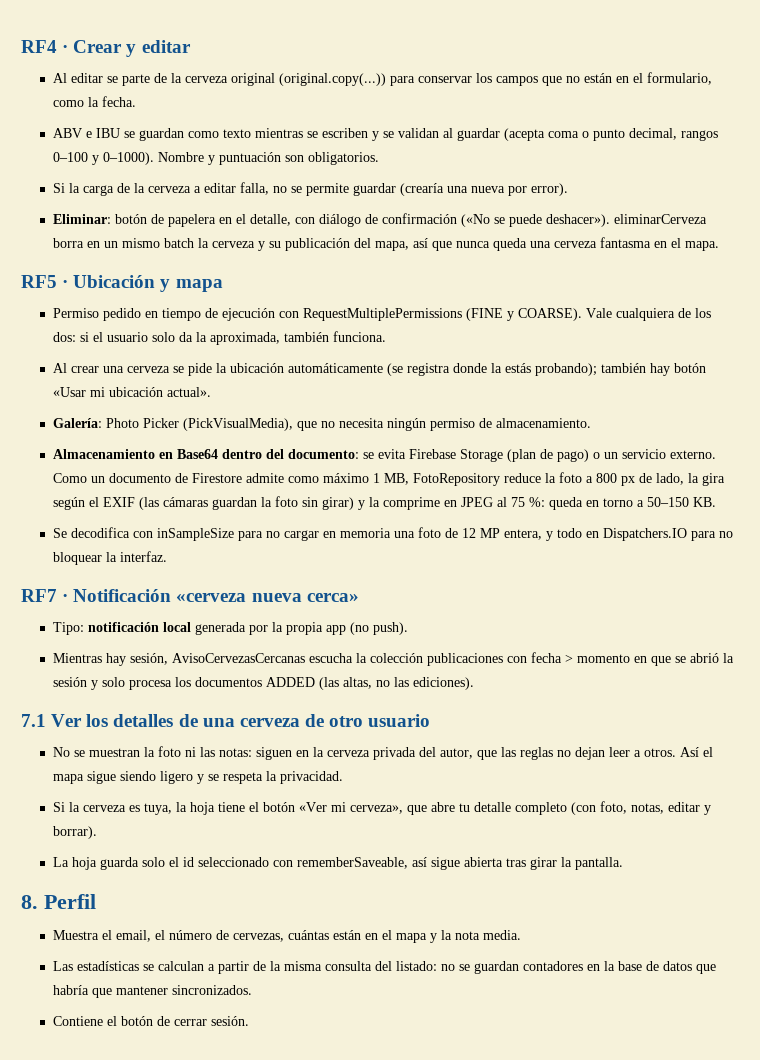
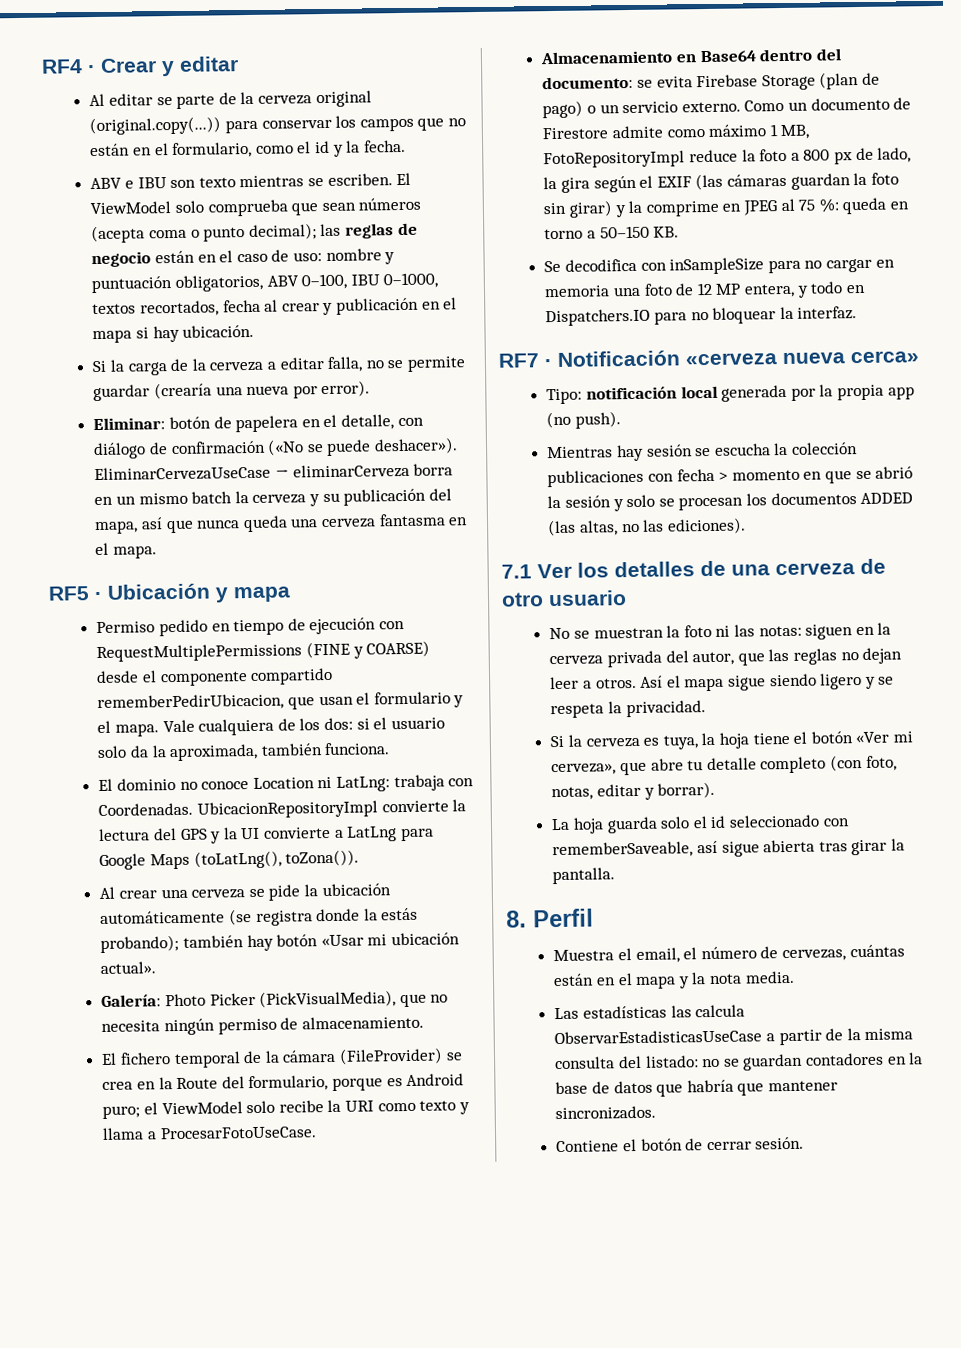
- Al editar se parte de la cerveza original (original.copy(...)) para conservar los campos que no están en el formulario, como la fecha.
+ Al editar se parte de la cerveza original (original.copy(...)) para conservar los campos que no están en el formulario, como el id y la fecha.
- ABV e IBU se guardan como texto mientras se escriben y se validan al guardar (acepta coma o punto decimal, rangos 0–100 y 0–1000). Nombre y puntuación son obligatorios.
+ ABV e IBU son texto mientras se escriben. El ViewModel solo comprueba que sean números (acepta coma o punto decimal); las reglas de negocio están en el caso de uso: nombre y puntuación obligatorios, ABV 0–100, IBU 0–1000, textos recortados, fecha al crear y publicación en el mapa si hay ubicación.
- Eliminar: botón de papelera en el detalle, con diálogo de confirmación («No se puede deshacer»). eliminarCerveza borra en un mismo batch la cerveza y su publicación del mapa, así que nunca queda una cerveza fantasma en el mapa.
+ Eliminar: botón de papelera en el detalle, con diálogo de confirmación («No se puede deshacer»). EliminarCervezaUseCase → eliminarCerveza borra en un mismo batch la cerveza y su publicación del mapa, así que nunca queda una cerveza fantasma en el mapa.
- Permiso pedido en tiempo de ejecución con RequestMultiplePermissions (FINE y COARSE).
+ Permiso pedido en tiempo de ejecución con RequestMultiplePermissions (FINE y COARSE) desde el componente compartido rememberPedirUbicacion, que usan el formulario y el mapa.
+ El dominio no conoce Location ni LatLng: trabaja con Coordenadas. UbicacionRepositoryImpl convierte la lectura del GPS y la UI convierte a LatLng para Google Maps (toLatLng(), toZona()).
+ El fichero temporal de la cámara (FileProvider) se crea en la Route del formulario, porque es Android puro; el ViewModel solo recibe la URI como texto y llama a ProcesarFotoUseCase.
- Como un documento de Firestore admite como máximo 1 MB, FotoRepository reduce la foto a 800 px de lado, la gira según el EXIF (las cámaras guardan la foto sin girar) y la comprime en JPEG al 75 %: queda en torno a 50–150 KB.
+ Como un documento de Firestore admite como máximo 1 MB, FotoRepositoryImpl reduce la foto a 800 px de lado, la gira según el EXIF (las cámaras guardan la foto sin girar) y la comprime en JPEG al 75 %: queda en torno a 50–150 KB.
- Mientras hay sesión, AvisoCervezasCercanas escucha la colección publicaciones con fecha > momento en que se abrió la sesión y solo procesa los documentos ADDED (las altas, no las ediciones).
+ Mientras hay sesión se escucha la colección publicaciones con fecha > momento en que se abrió la sesión y solo se procesan los documentos ADDED (las altas, no las ediciones).
- Las estadísticas se calculan a partir de la misma consulta del listado: no se guardan contadores en la base de datos que habría que mantener sincronizados.
+ Las estadísticas las calcula ObservarEstadisticasUseCase a partir de la misma consulta del listado: no se guardan contadores en la base de datos que habría que mantener sincronizados.

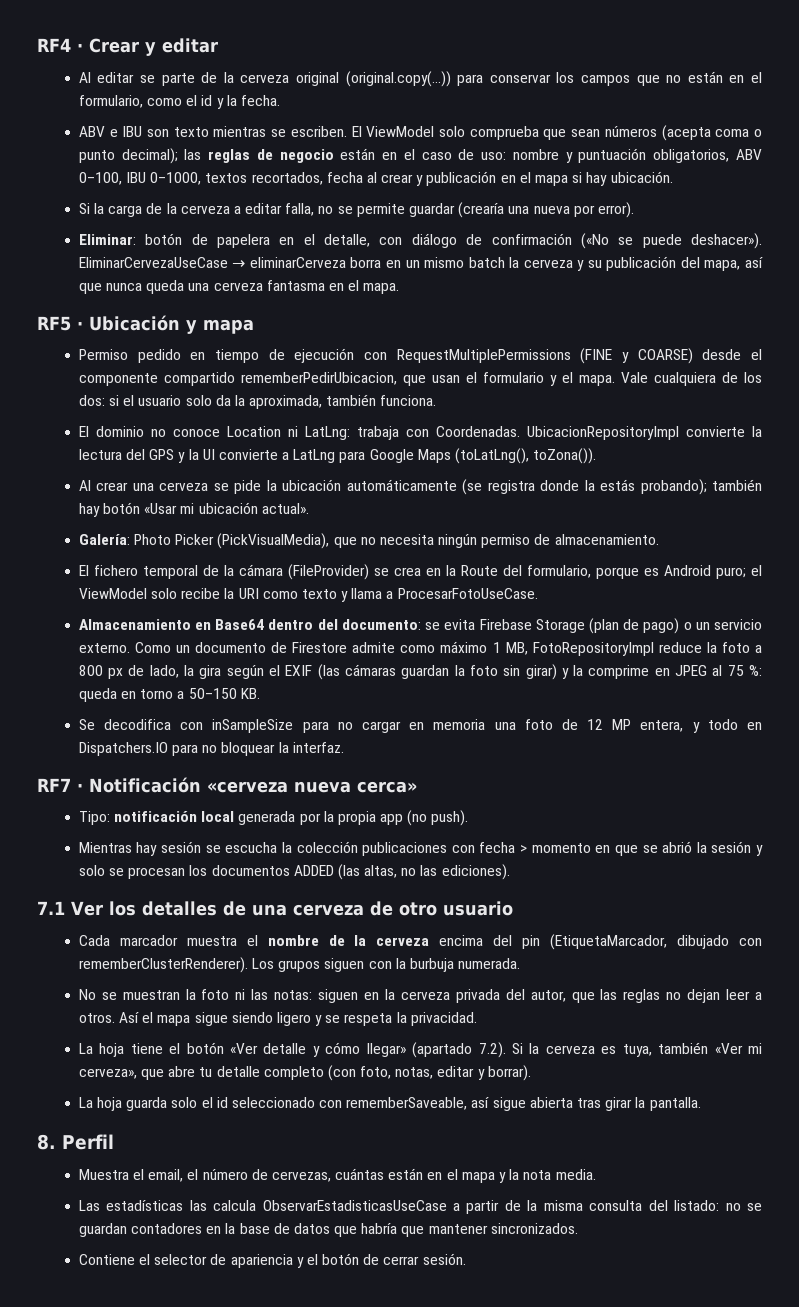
+ Cada marcador muestra el nombre de la cerveza encima del pin (EtiquetaMarcador, dibujado con rememberClusterRenderer). Los grupos siguen con la burbuja numerada.
- Si la cerveza es tuya, la hoja tiene el botón «Ver mi cerveza», que abre tu detalle completo (con foto, notas, editar y borrar).
+ La hoja tiene el botón «Ver detalle y cómo llegar» (apartado 7.2). Si la cerveza es tuya, también «Ver mi cerveza», que abre tu detalle completo (con foto, notas, editar y borrar).
- Contiene el botón de cerrar sesión.
+ Contiene el selector de apariencia y el botón de cerrar sesión.

